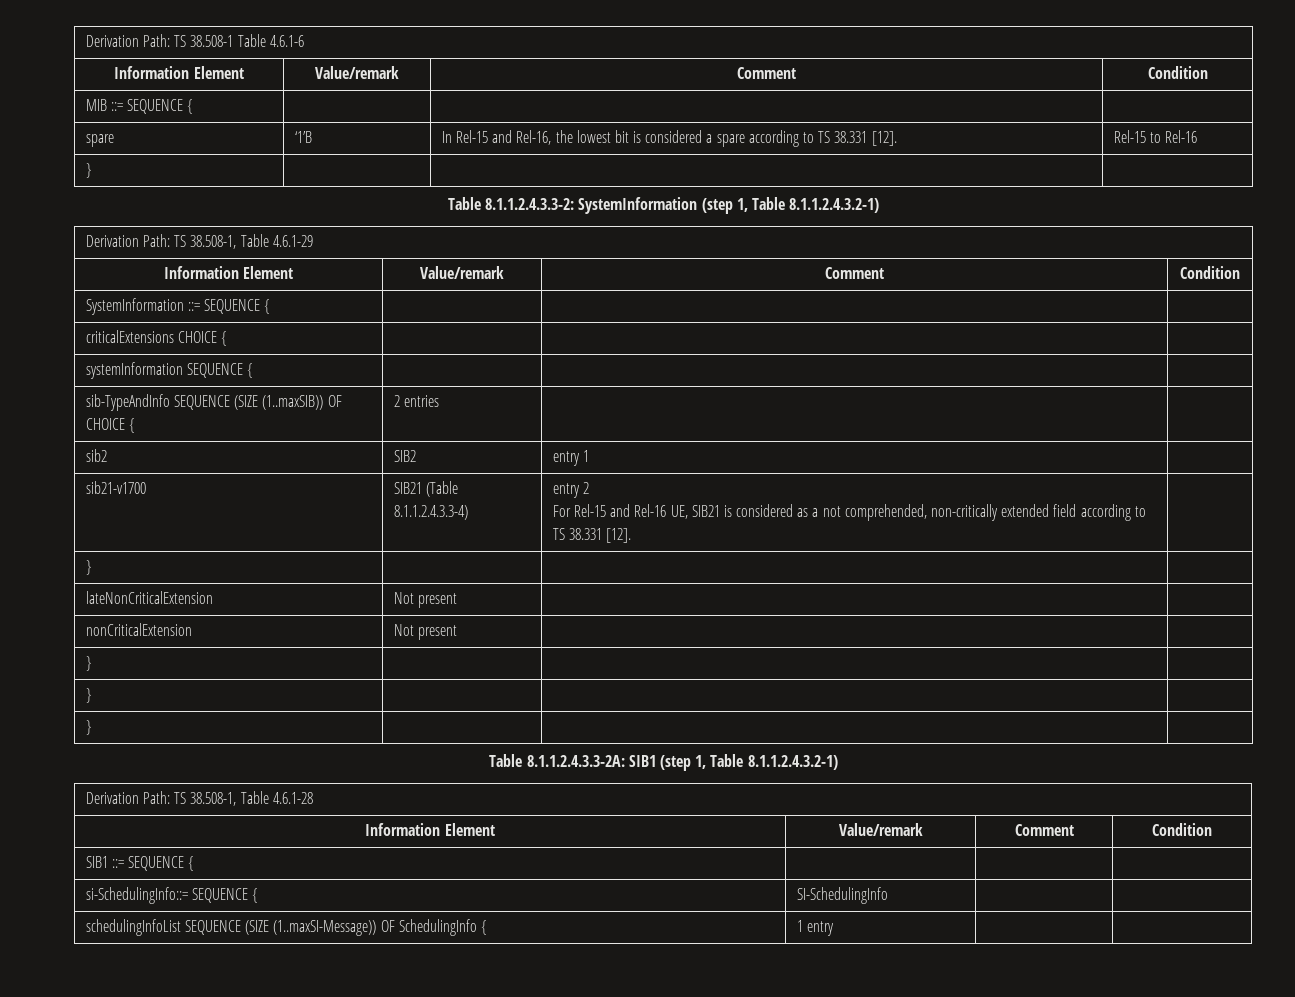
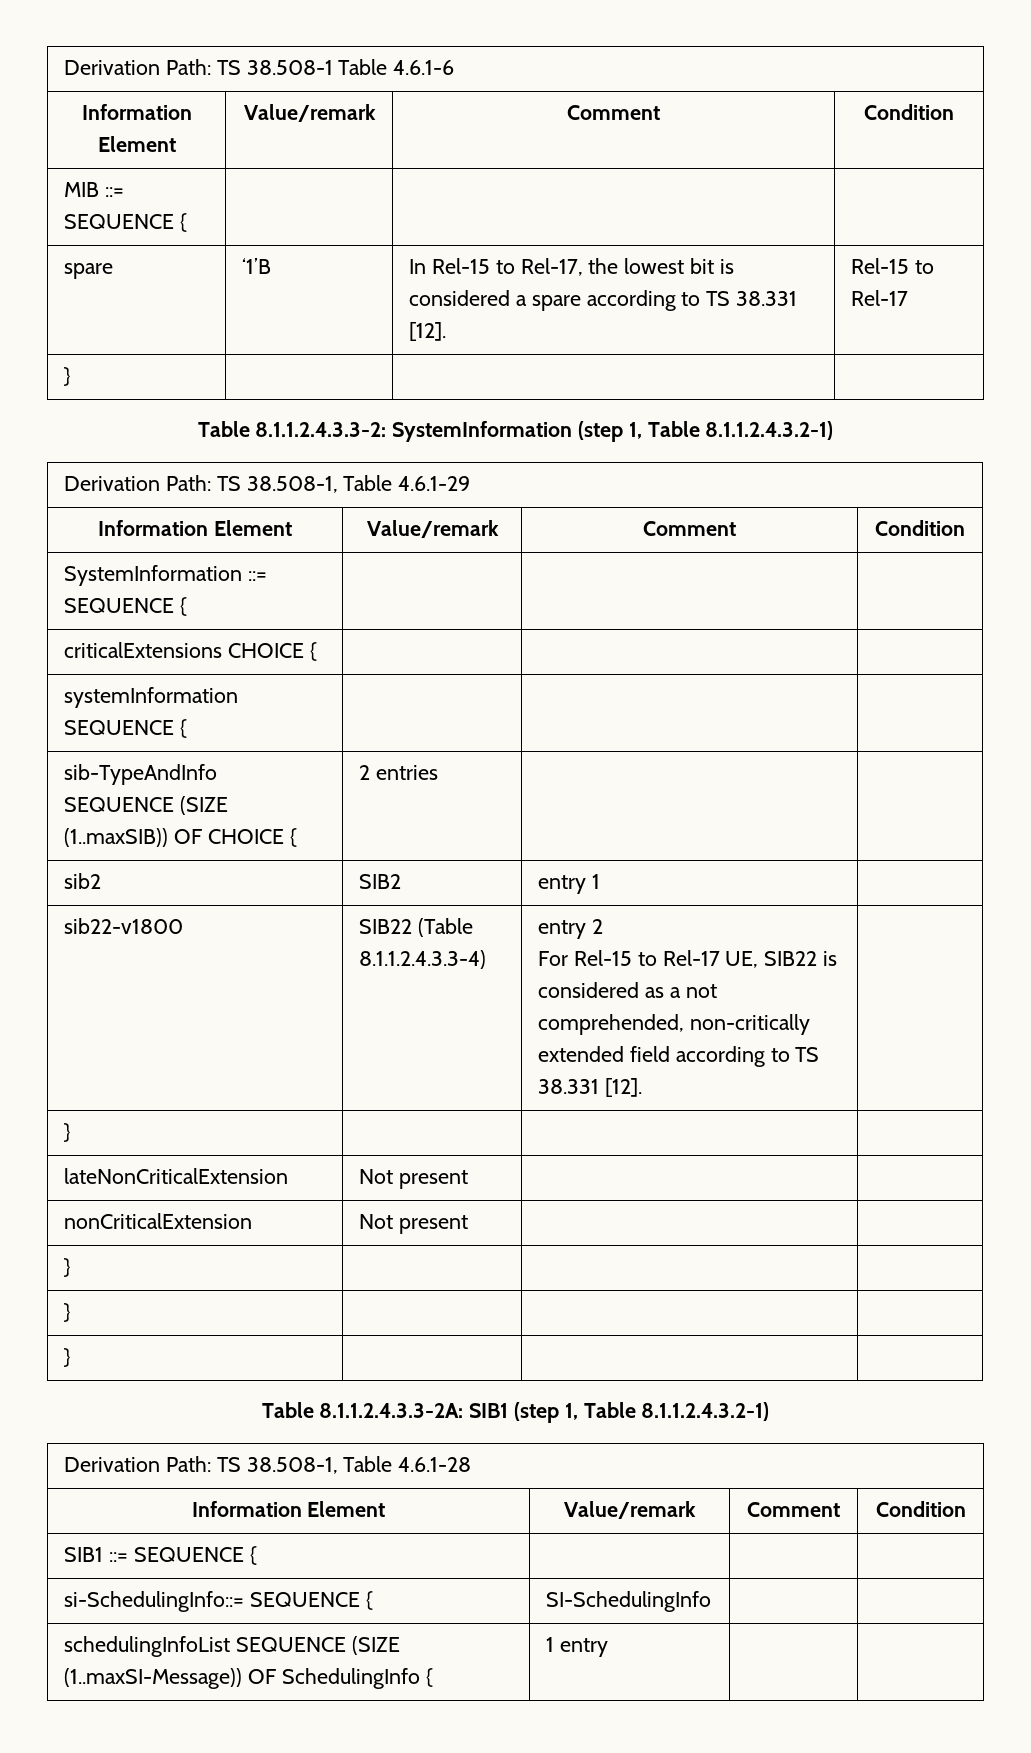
- spare | ‘1’B | In Rel-15 and Rel-16, the lowest bit is considered a spare according to TS 38.331 [12]. | Rel-15 to Rel-16
+ spare | ‘1’B | In Rel-15 to Rel-17, the lowest bit is considered a spare according to TS 38.331 [12]. | Rel-15 to Rel-17
- sib21-v1700 | SIB21 (Table 8.1.1.2.4.3.3-4) | entry 2
- For Rel-15 and Rel-16 UE, SIB21 is considered as a not comprehended, non-critically extended field according to TS 38.331 [12]. |
+ sib22-v1800 | SIB22 (Table 8.1.1.2.4.3.3-4) | entry 2
+ For Rel-15 to Rel-17 UE, SIB22 is considered as a not comprehended, non-critically extended field according to TS 38.331 [12]. |

